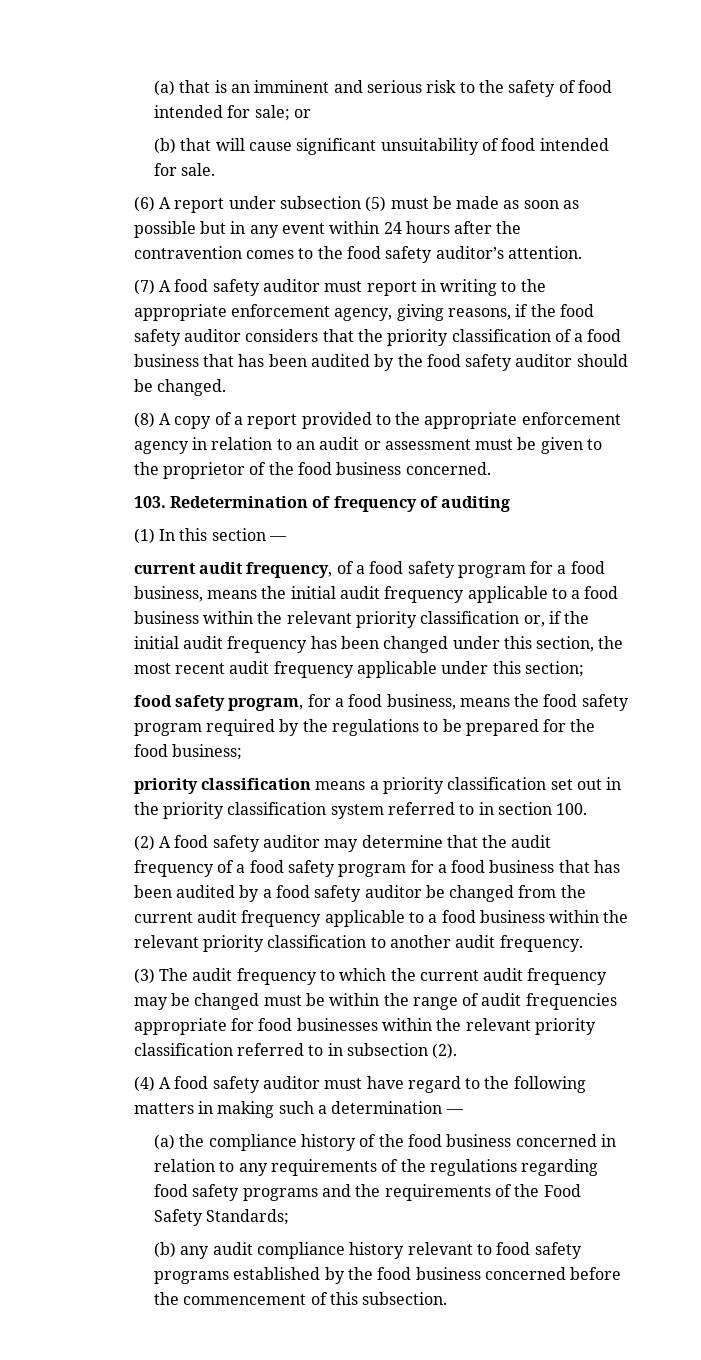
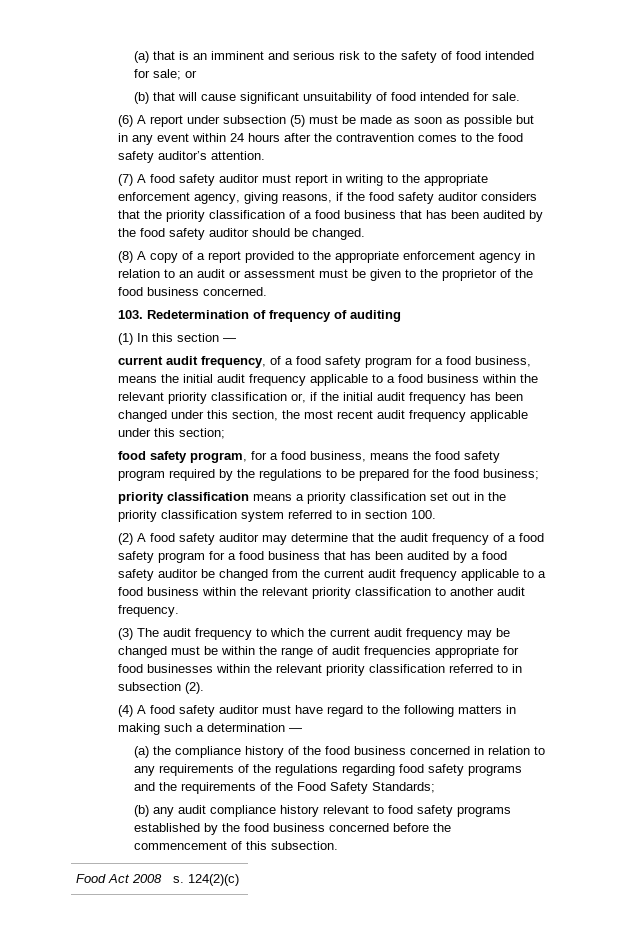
+ Food Act 2008 | s. 124(2)(c)

